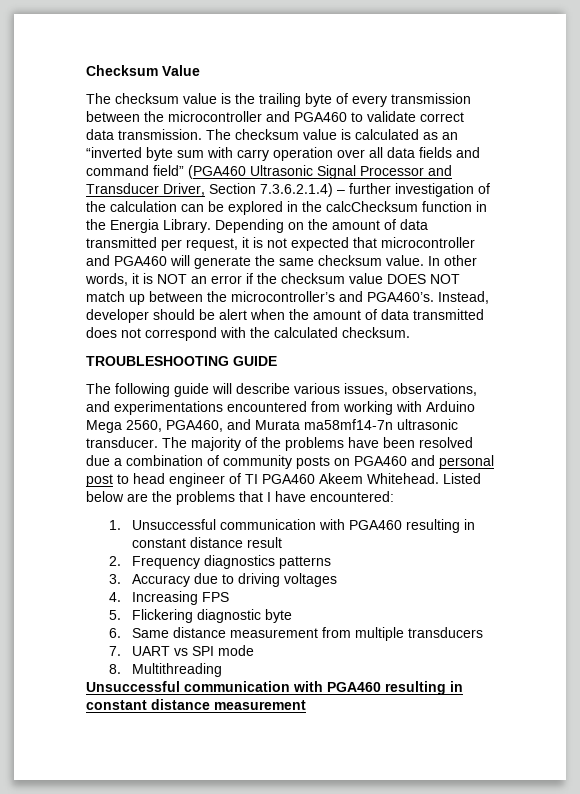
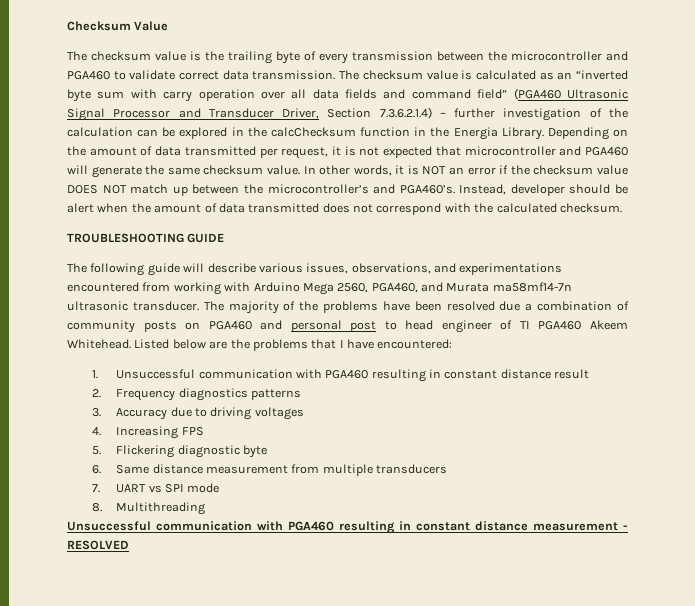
- Unsuccessful communication with PGA460 resulting in constant distance measurement
+ Unsuccessful communication with PGA460 resulting in constant distance measurement - RESOLVED

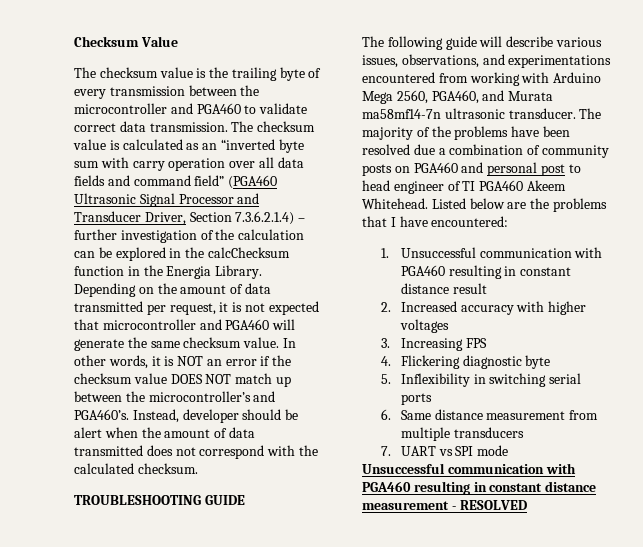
- 2. Frequency diagnostics patterns
- 3. Accuracy due to driving voltages
+ 2. Increased accuracy with higher voltages
- 4. Increasing FPS
+ 3. Increasing FPS
- 5. Flickering diagnostic byte
+ 4. Flickering diagnostic byte
+ 5. Inflexibility in switching serial ports
- 8. Multithreading

